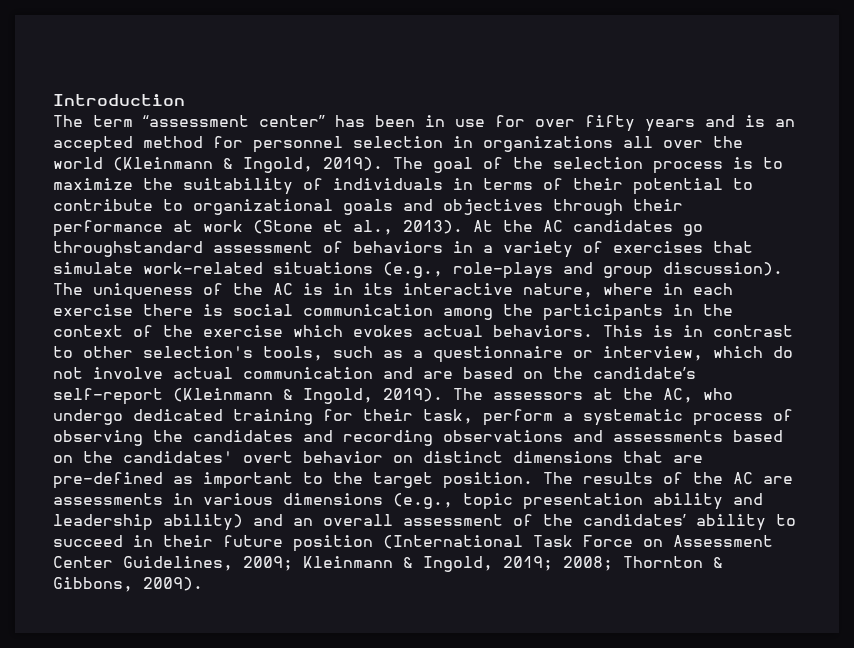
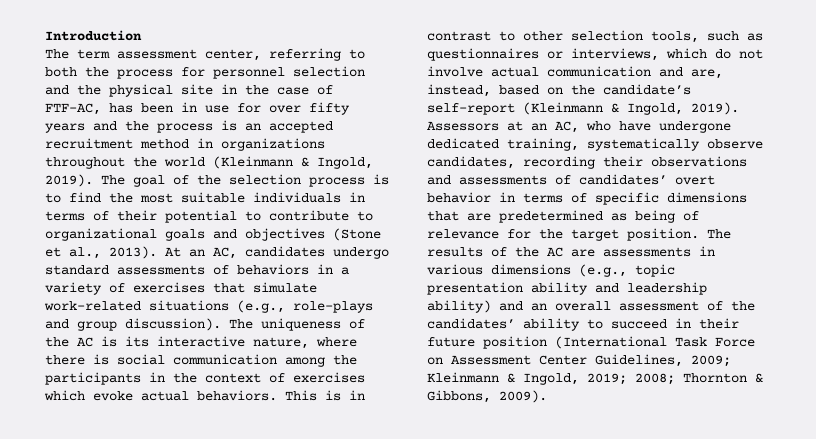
- The term “assessment center” has been in use for over fifty years and is an accepted method for personnel selection in organizations all over the world (Kleinmann & Ingold, 2019).
+ The term assessment center, referring to both the process for personnel selection and the physical site in the case of FTF-AC, has been in use for over fifty years and the process is an accepted recruitment method in organizations throughout the world (Kleinmann & Ingold, 2019).
- The goal of the selection process is to maximize the suitability of individuals in terms of their potential to contribute to organizational goals and objectives through their performance at work (Stone et al., 2013).
+ The goal of the selection process is to find the most suitable individuals in terms of their potential to contribute to organizational goals and objectives (Stone et al., 2013).
- At the AC candidates go throughstandard assessment of behaviors in a variety of exercises that simulate work-related situations (e.g., role-plays and group discussion).
+ At an AC, candidates undergo standard assessments of behaviors in a variety of exercises that simulate work-related situations (e.g., role-plays and group discussion).
- The uniqueness of the AC is in its interactive nature, where in each exercise there is social communication among the participants in the context of the exercise which evokes actual behaviors.
+ The uniqueness of the AC is its interactive nature, where there is social communication among the participants in the context of exercises which evoke actual behaviors.
- This is in contrast to other selection's tools, such as a questionnaire or interview, which do not involve actual communication and are based on the candidate’s self-report (Kleinmann & Ingold, 2019).
+ This is in contrast to other selection tools, such as questionnaires or interviews, which do not involve actual communication and are, instead, based on the candidate’s self-report (Kleinmann & Ingold, 2019).
- The assessors at the AC, who undergo dedicated training for their task, perform a systematic process of observing the candidates and recording observations and assessments based on the candidates' overt behavior on distinct dimensions that are pre-defined as important to the target position.
+ Assessors at an AC, who have undergone dedicated training, systematically observe candidates, recording their observations and assessments of candidates’ overt behavior in terms of specific dimensions that are predetermined as being of relevance for the target position.

